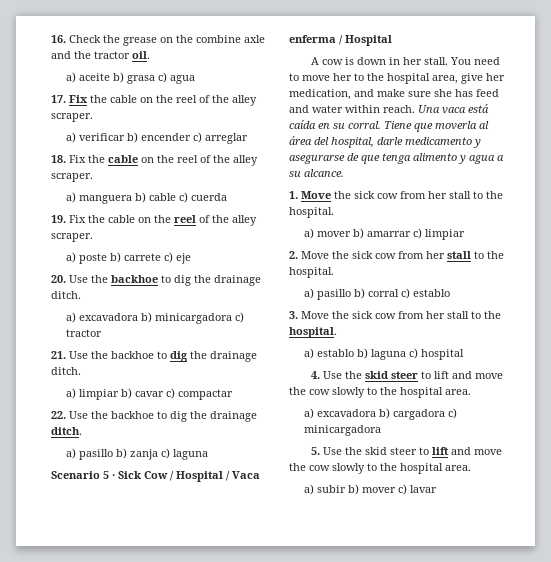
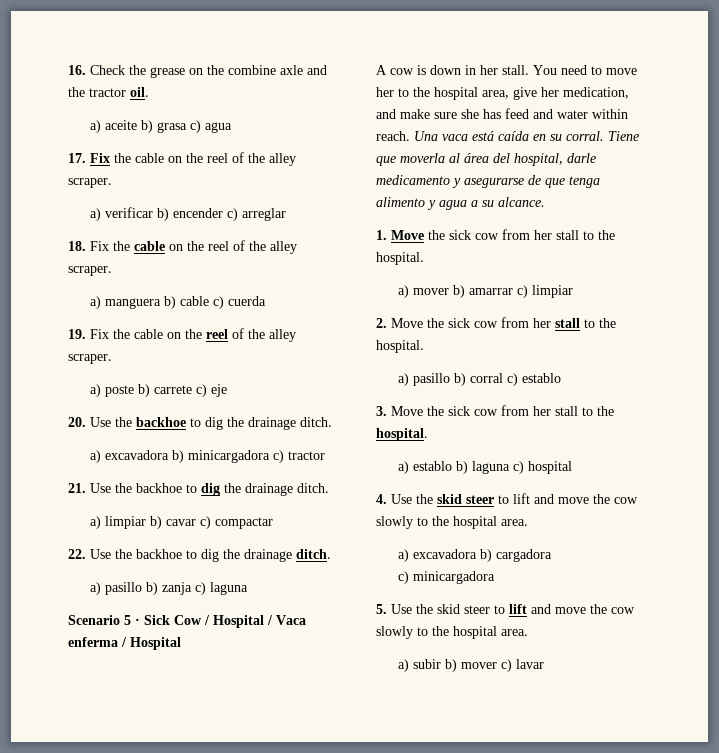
- a) excavadora b) cargadora c) minicargadora
+ a) excavadora b) cargadora
+ c) minicargadora

